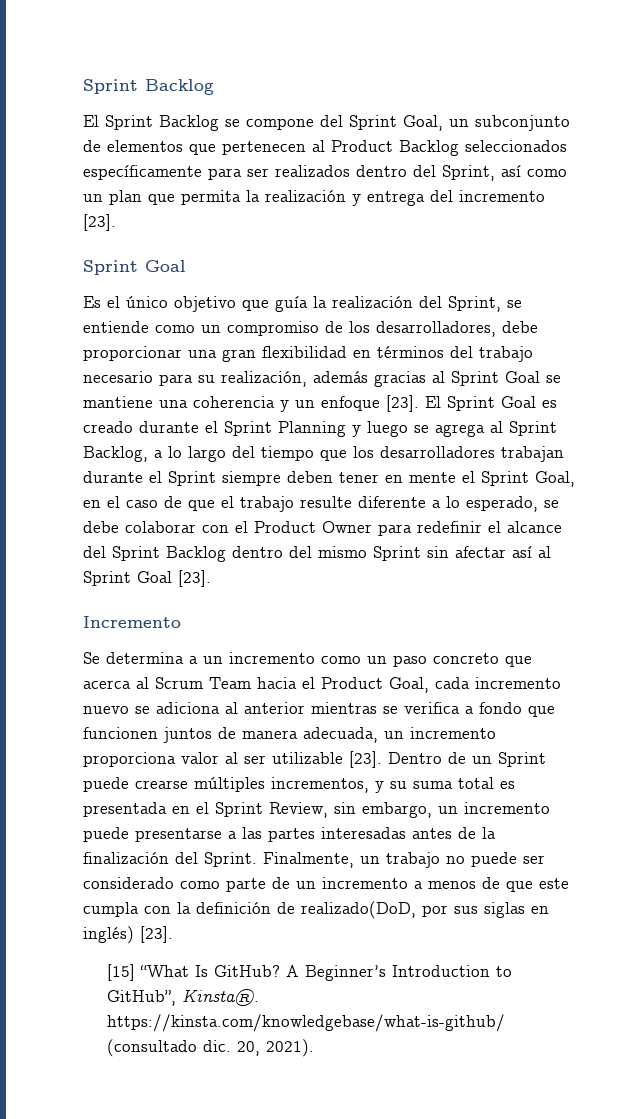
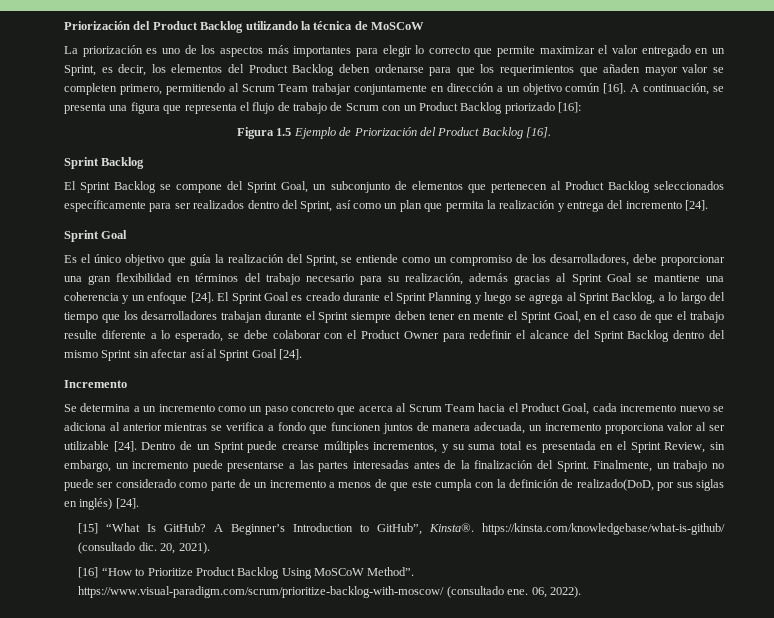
+ Priorización del Product Backlog utilizando la técnica de MoSCoW
+ La priorización es uno de los aspectos más importantes para elegir lo correcto que permite maximizar el valor entregado en un Sprint, es decir, los elementos del Product Backlog deben ordenarse para que los requerimientos que añaden mayor valor se completen primero, permitiendo al Scrum Team trabajar conjuntamente en dirección a un objetivo común [16]. A continuación, se presenta una figura que representa el flujo de trabajo de Scrum con un Product Backlog priorizado [16]:
+ Figura 1.5 Ejemplo de Priorización del Product Backlog [16].
- El Sprint Backlog se compone del Sprint Goal, un subconjunto de elementos que pertenecen al Product Backlog seleccionados específicamente para ser realizados dentro del Sprint, así como un plan que permita la realización y entrega del incremento [23].
+ El Sprint Backlog se compone del Sprint Goal, un subconjunto de elementos que pertenecen al Product Backlog seleccionados específicamente para ser realizados dentro del Sprint, así como un plan que permita la realización y entrega del incremento [24].
- Es el único objetivo que guía la realización del Sprint, se entiende como un compromiso de los desarrolladores, debe proporcionar una gran flexibilidad en términos del trabajo necesario para su realización, además gracias al Sprint Goal se mantiene una coherencia y un enfoque [23].
+ Es el único objetivo que guía la realización del Sprint, se entiende como un compromiso de los desarrolladores, debe proporcionar una gran flexibilidad en términos del trabajo necesario para su realización, además gracias al Sprint Goal se mantiene una coherencia y un enfoque [24].
- El Sprint Goal es creado durante el Sprint Planning y luego se agrega al Sprint Backlog, a lo largo del tiempo que los desarrolladores trabajan durante el Sprint siempre deben tener en mente el Sprint Goal, en el caso de que el trabajo resulte diferente a lo esperado, se debe colaborar con el Product Owner para redefinir el alcance del Sprint Backlog dentro del mismo Sprint sin afectar así al Sprint Goal [23].
+ El Sprint Goal es creado durante el Sprint Planning y luego se agrega al Sprint Backlog, a lo largo del tiempo que los desarrolladores trabajan durante el Sprint siempre deben tener en mente el Sprint Goal, en el caso de que el trabajo resulte diferente a lo esperado, se debe colaborar con el Product Owner para redefinir el alcance del Sprint Backlog dentro del mismo Sprint sin afectar así al Sprint Goal [24].
- Se determina a un incremento como un paso concreto que acerca al Scrum Team hacia el Product Goal, cada incremento nuevo se adiciona al anterior mientras se verifica a fondo que funcionen juntos de manera adecuada, un incremento proporciona valor al ser utilizable [23].
+ Se determina a un incremento como un paso concreto que acerca al Scrum Team hacia el Product Goal, cada incremento nuevo se adiciona al anterior mientras se verifica a fondo que funcionen juntos de manera adecuada, un incremento proporciona valor al ser utilizable [24].
- Finalmente, un trabajo no puede ser considerado como parte de un incremento a menos de que este cumpla con la definición de realizado(DoD, por sus siglas en inglés) [23].
+ Finalmente, un trabajo no puede ser considerado como parte de un incremento a menos de que este cumpla con la definición de realizado(DoD, por sus siglas en inglés) [24].
+ [16] “How to Prioritize Product Backlog Using MoSCoW Method”. https://www.visual-paradigm.com/scrum/prioritize-backlog-with-moscow/ (consultado ene. 06, 2022).

